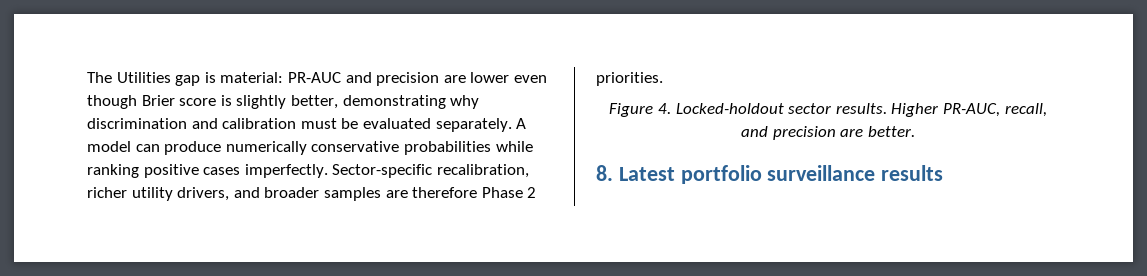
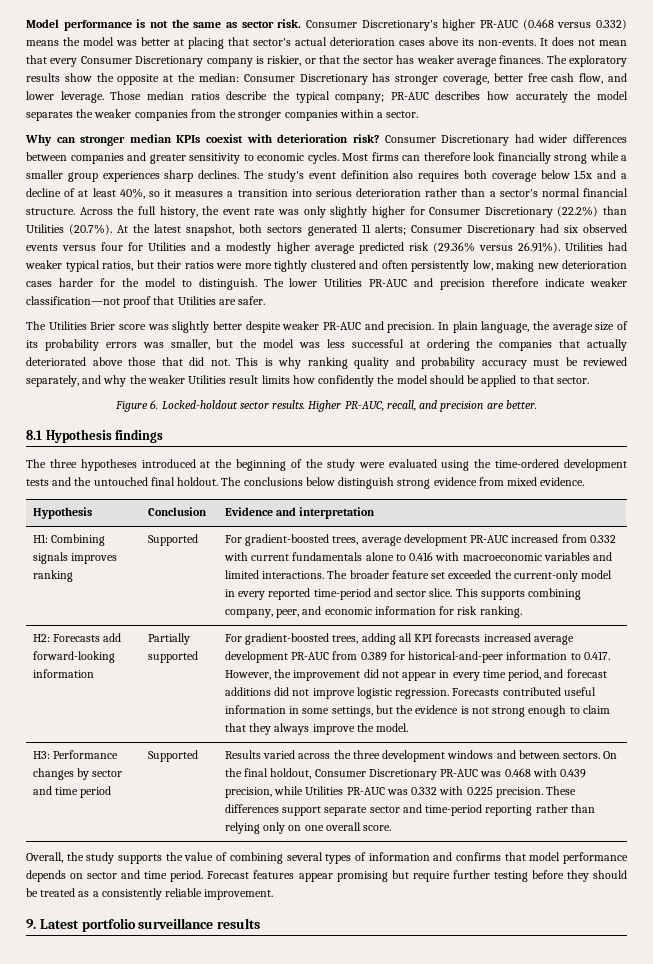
- The Utilities gap is material: PR-AUC and precision are lower even though Brier score is slightly better, demonstrating why discrimination and calibration must be evaluated separately. A model can produce numerically conservative probabilities while ranking positive cases imperfectly. Sector-specific recalibration, richer utility drivers, and broader samples are therefore Phase 2 priorities.
+ Model performance is not the same as sector risk. Consumer Discretionary's higher PR-AUC (0.468 versus 0.332) means the model was better at placing that sector's actual deterioration cases above its non-events. It does not mean that every Consumer Discretionary company is riskier, or that the sector has weaker average finances. The exploratory results show the opposite at the median: Consumer Discretionary has stronger coverage, better free cash flow, and lower leverage. Those median ratios describe the typical company; PR-AUC describes how accurately the model separates the weaker companies from the stronger companies within a sector.
+ Why can stronger median KPIs coexist with deterioration risk? Consumer Discretionary had wider differences between companies and greater sensitivity to economic cycles. Most firms can therefore look financially strong while a smaller group experiences sharp declines. The study's event definition also requires both coverage below 1.5x and a decline of at least 40%, so it measures a transition into serious deterioration rather than a sector's normal financial structure. Across the full history, the event rate was only slightly higher for Consumer Discretionary (22.2%) than Utilities (20.7%). At the latest snapshot, both sectors generated 11 alerts; Consumer Discretionary had six observed events versus four for Utilities and a modestly higher average predicted risk (29.36% versus 26.91%). Utilities had weaker typical ratios, but their ratios were more tightly clustered and often persistently low, making new deterioration cases harder for the model to distinguish. The lower Utilities PR-AUC and precision therefore indicate weaker classification—not proof that Utilities are safer.
+ The Utilities Brier score was slightly better despite weaker PR-AUC and precision. In plain language, the average size of its probability errors was smaller, but the model was less successful at ordering the companies that actually deteriorated above those that did not. This is why ranking quality and probability accuracy must be reviewed separately, and why the weaker Utilities result limits how confidently the model should be applied to that sector.
- Figure 4. Locked-holdout sector results.
+ Figure 6. Locked-holdout sector results.
- 8. Latest portfolio surveillance results
+ 8.1 Hypothesis findings
+ The three hypotheses introduced at the beginning of the study were evaluated using the time-ordered development tests and the untouched final holdout. The conclusions below distinguish strong evidence from mixed evidence.
+ Hypothesis | Conclusion | Evidence and interpretation
+ H1: Combining signals improves ranking | Supported | For gradient-boosted trees, average development PR-AUC increased from 0.332 with current fundamentals alone to 0.416 with macroeconomic variables and limited interactions. The broader feature set exceeded the current-only model in every reported time-period and sector slice. This supports combining company, peer, and economic information for risk ranking.
+ H2: Forecasts add forward-looking information | Partially supported | For gradient-boosted trees, adding all KPI forecasts increased average development PR-AUC from 0.389 for historical-and-peer information to 0.417. However, the improvement did not appear in every time period, and forecast additions did not improve logistic regression. Forecasts contributed useful information in some settings, but the evidence is not strong enough to claim that they always improve the model.
+ H3: Performance changes by sector and time period | Supported | Results varied across the three development windows and between sectors. On the final holdout, Consumer Discretionary PR-AUC was 0.468 with 0.439 precision, while Utilities PR-AUC was 0.332 with 0.225 precision. These differences support separate sector and time-period reporting rather than relying only on one overall score.
+ Overall, the study supports the value of combining several types of information and confirms that model performance depends on sector and time period. Forecast features appear promising but require further testing before they should be treated as a consistently reliable improvement.
+ 9. Latest portfolio surveillance results

